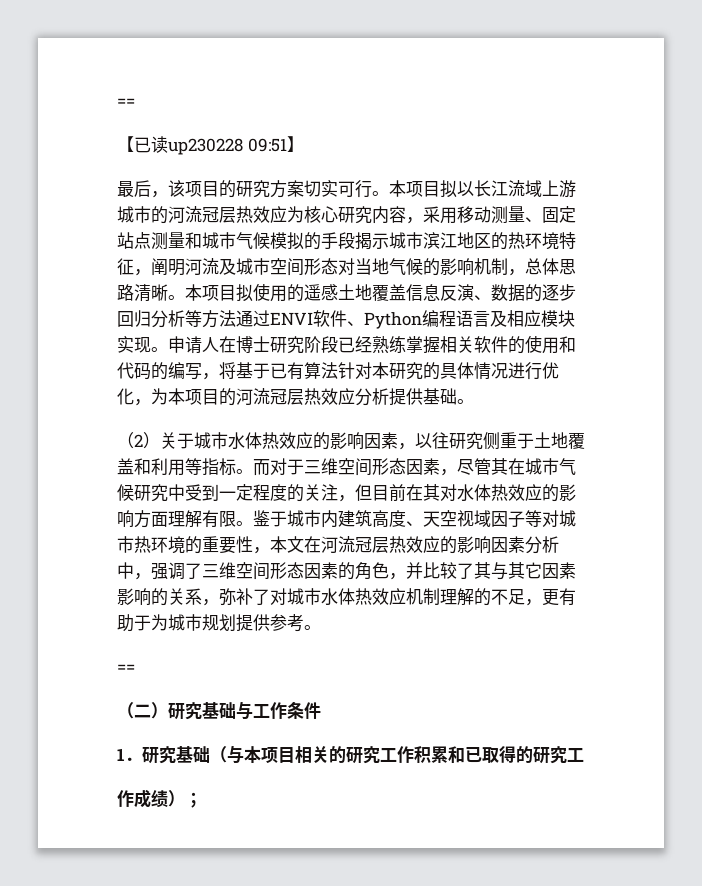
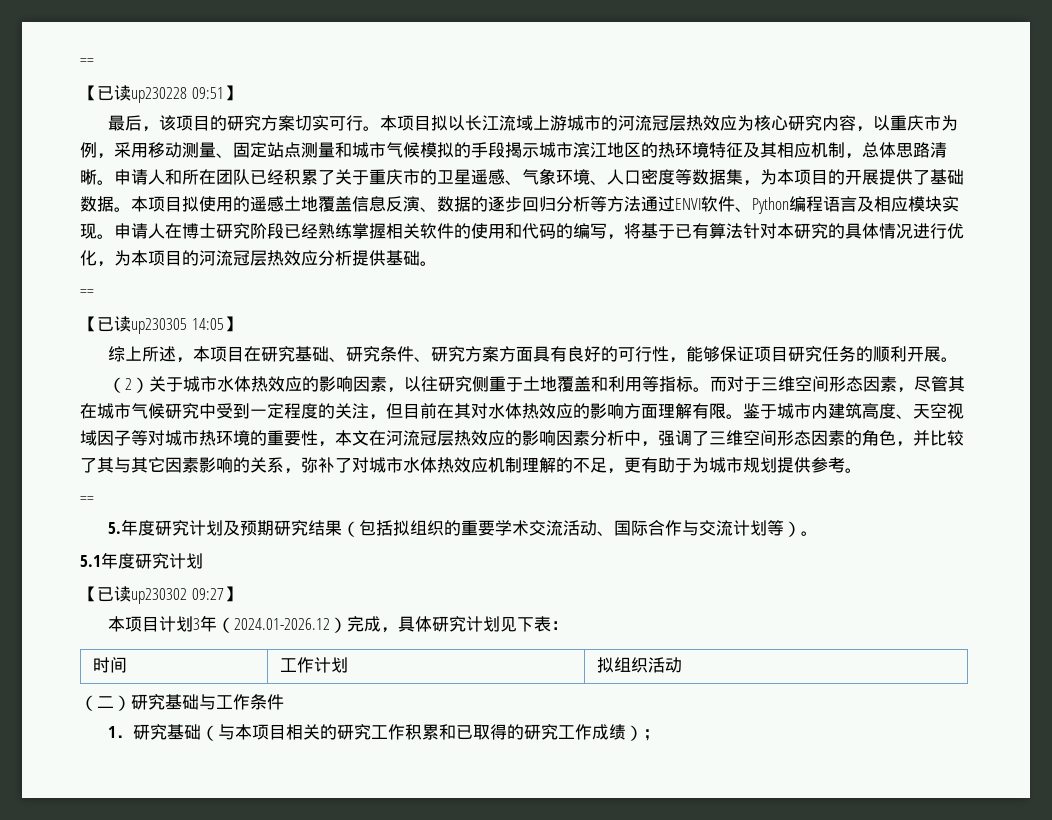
- 本项目拟以长江流域上游城市的河流冠层热效应为核心研究内容，采用移动测量、固定站点测量和城市气候模拟的手段揭示城市滨江地区的热环境特征，阐明河流及城市空间形态对当地气候的影响机制，总体思路清晰。
+ 本项目拟以长江流域上游城市的河流冠层热效应为核心研究内容，以重庆市为例，采用移动测量、固定站点测量和城市气候模拟的手段揭示城市滨江地区的热环境特征及其相应机制，总体思路清晰。
+ 申请人和所在团队已经积累了关于重庆市的卫星遥感、气象环境、人口密度等数据集，为本项目的开展提供了基础数据。
  申请人在博士研究阶段已经熟练掌握相关软件的使用和代码的编写，将基于已有算法针对本研究的具体情况进行优化，为本项目的河流冠层热效应分析提供基础。
+ ==
+ 【已读up230305 14:05】
+ 综上所述，本项目在研究基础、研究条件、研究方案方面具有良好的可行性，能够保证项目研究任务的顺利开展。
+ 5.年度研究计划及预期研究结果（包括拟组织的重要学术交流活动、国际合作与交流计划等）。
+ 5.1年度研究计划
+ 【已读up230302 09:27】
+ 本项目计划3年（2024.01-2026.12）完成，具体研究计划见下表：
+ 时间 | 工作计划 | 拟组织活动
- 1．研究基础（与本项目相关的研究工作积累和已取得的研究工
- 作成绩）；
+ 1．研究基础（与本项目相关的研究工作积累和已取得的研究工作成绩）；

